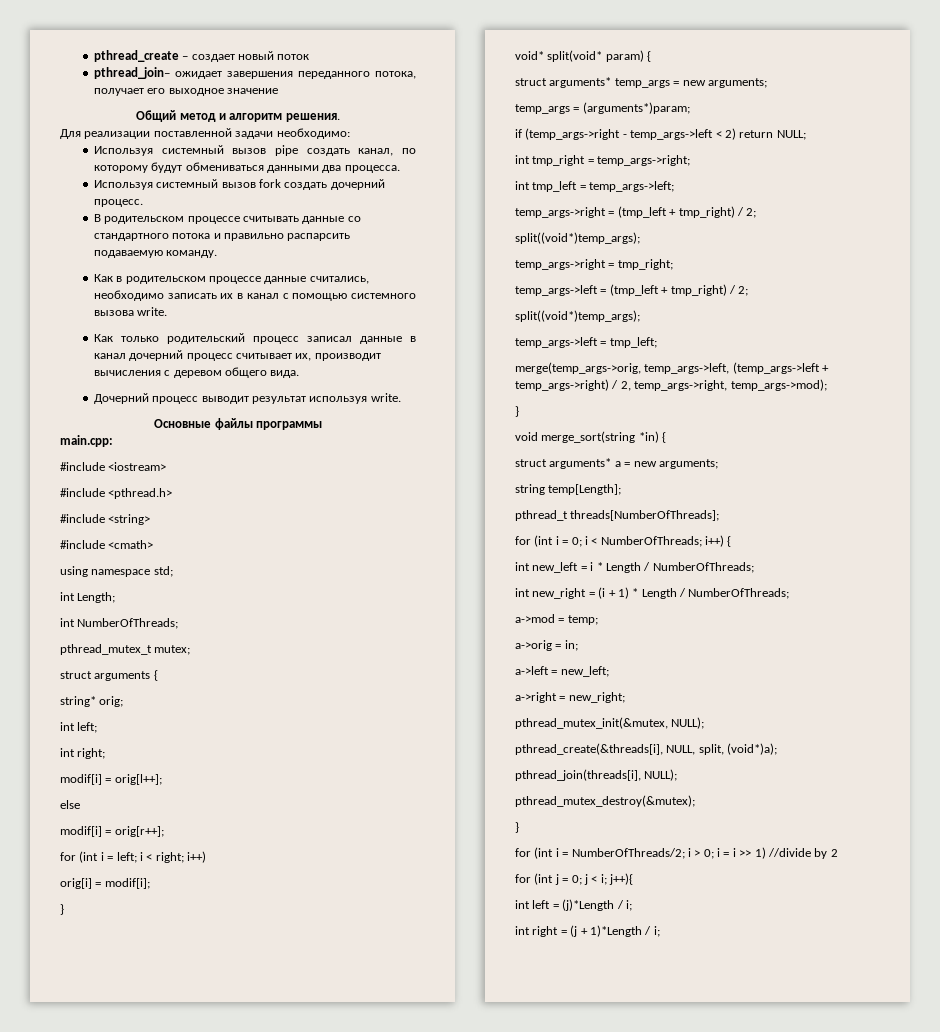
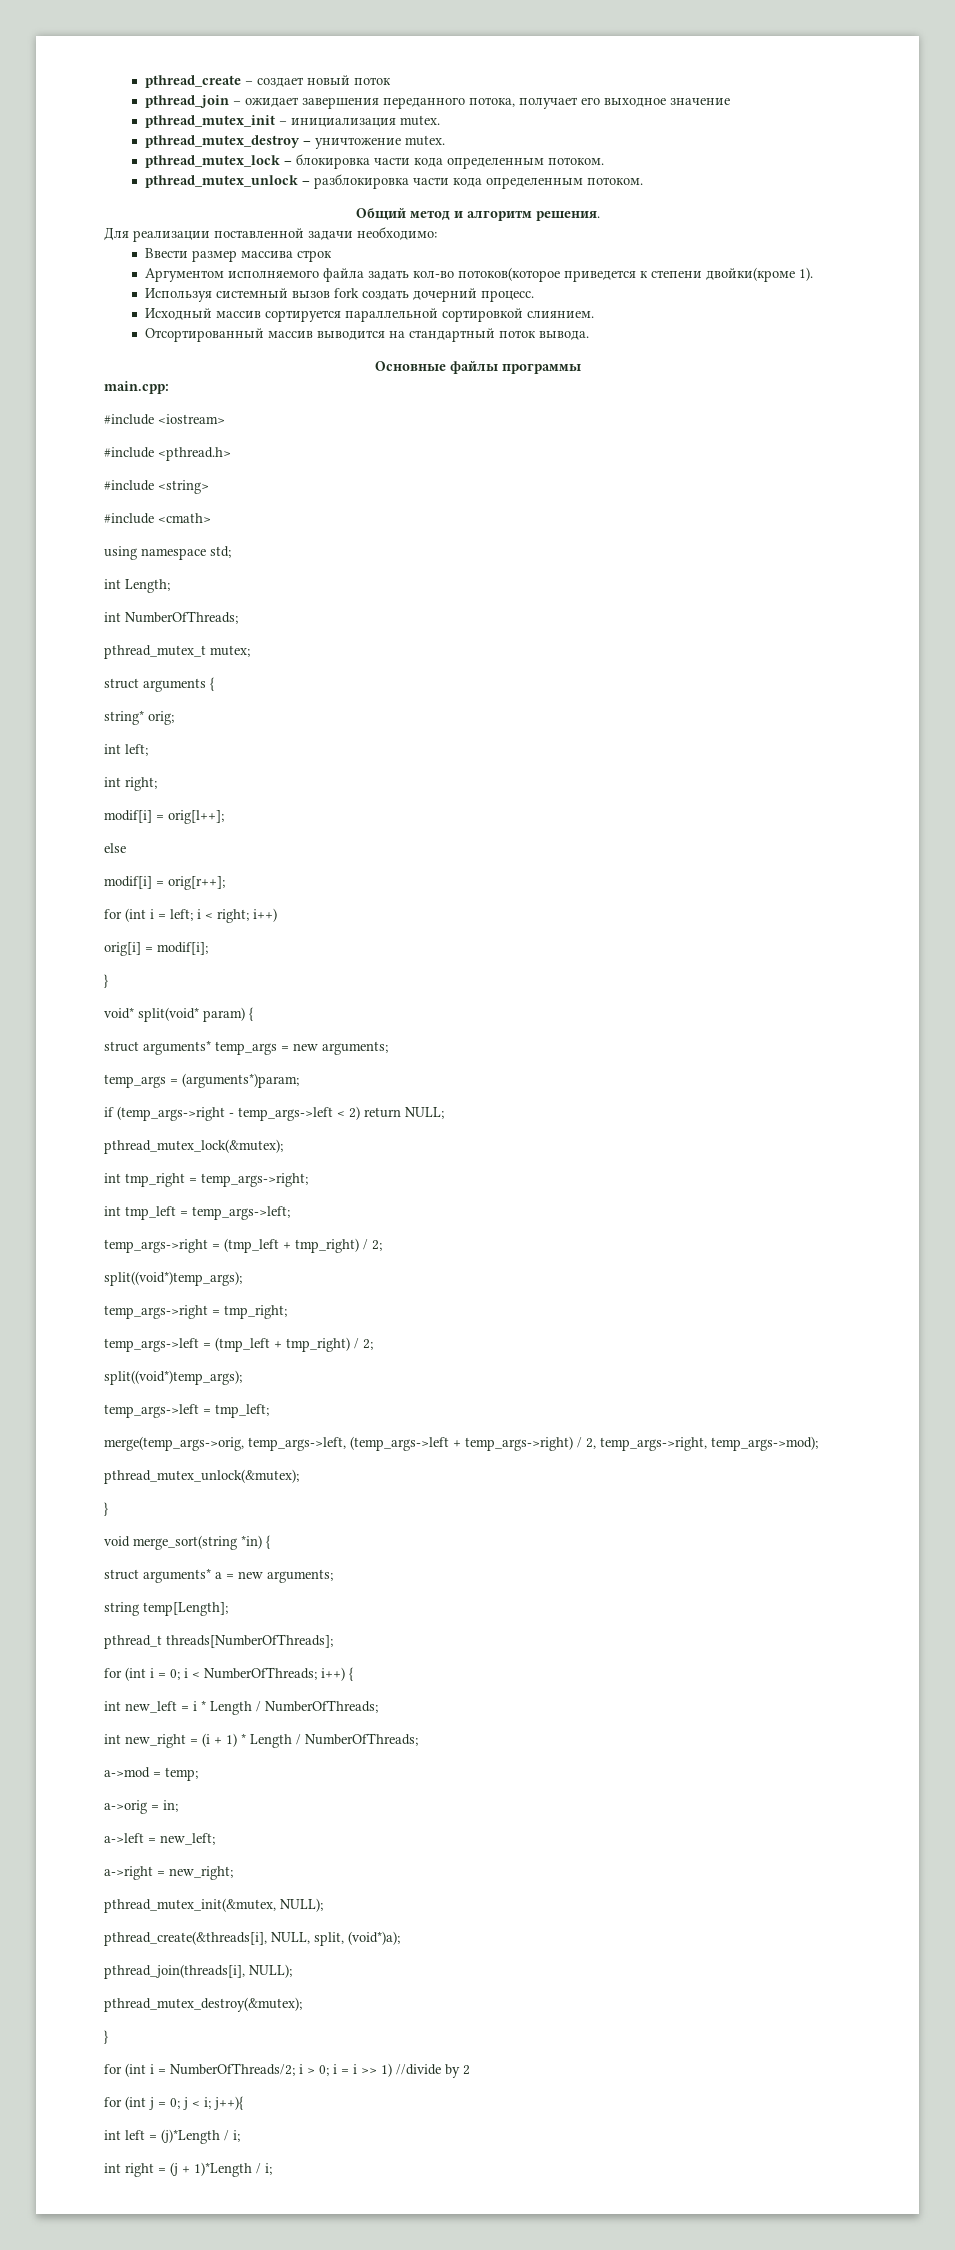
- pthread_join– ожидает завершения переданного потока, получает его выходное значение
+ pthread_join – ожидает завершения переданного потока, получает его выходное значение
+ pthread_mutex_init – инициализация mutex.
+ pthread_mutex_destroy – уничтожение mutex.
+ pthread_mutex_lock – блокировка части кода определенным потоком.
+ pthread_mutex_unlock – разблокировка части кода определенным потоком.
- Используя системный вызов pipe создать канал, по которому будут обмениваться данными два процесса.
+ Ввести размер массива строк
+ Аргументом исполняемого файла задать кол-во потоков(которое приведется к степени двойки(кроме 1).
- В родительском процессе считывать данные cо стандартного потока и правильно распарсить подаваемую команду.
- Как в родительском процессе данные считались, необходимо записать их в канал с помощью системного вызова write.
- Как только родительский процесс записал данные в канал дочерний процесс считывает их, производит вычисления с деревом общего вида.
- Дочерний процесс выводит результат используя write.
+ Исходный массив сортируется параллельной сортировкой слиянием.
+ Отсортированный массив выводится на стандартный поток вывода.
+ pthread_mutex_lock(&mutex);
+ pthread_mutex_unlock(&mutex);

